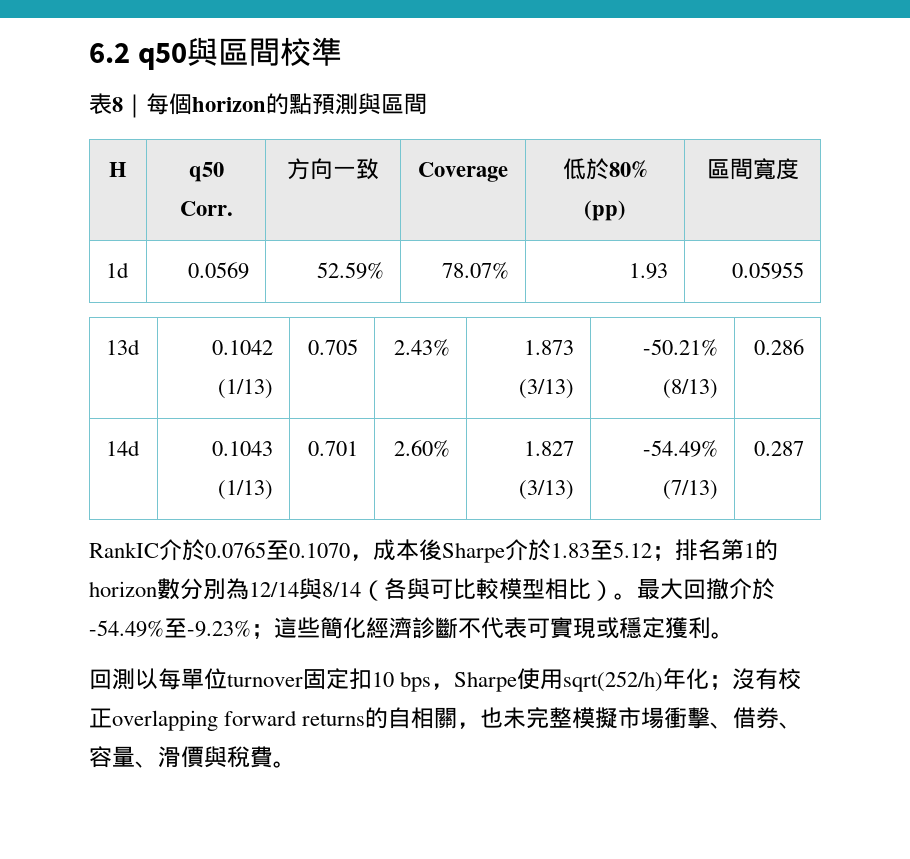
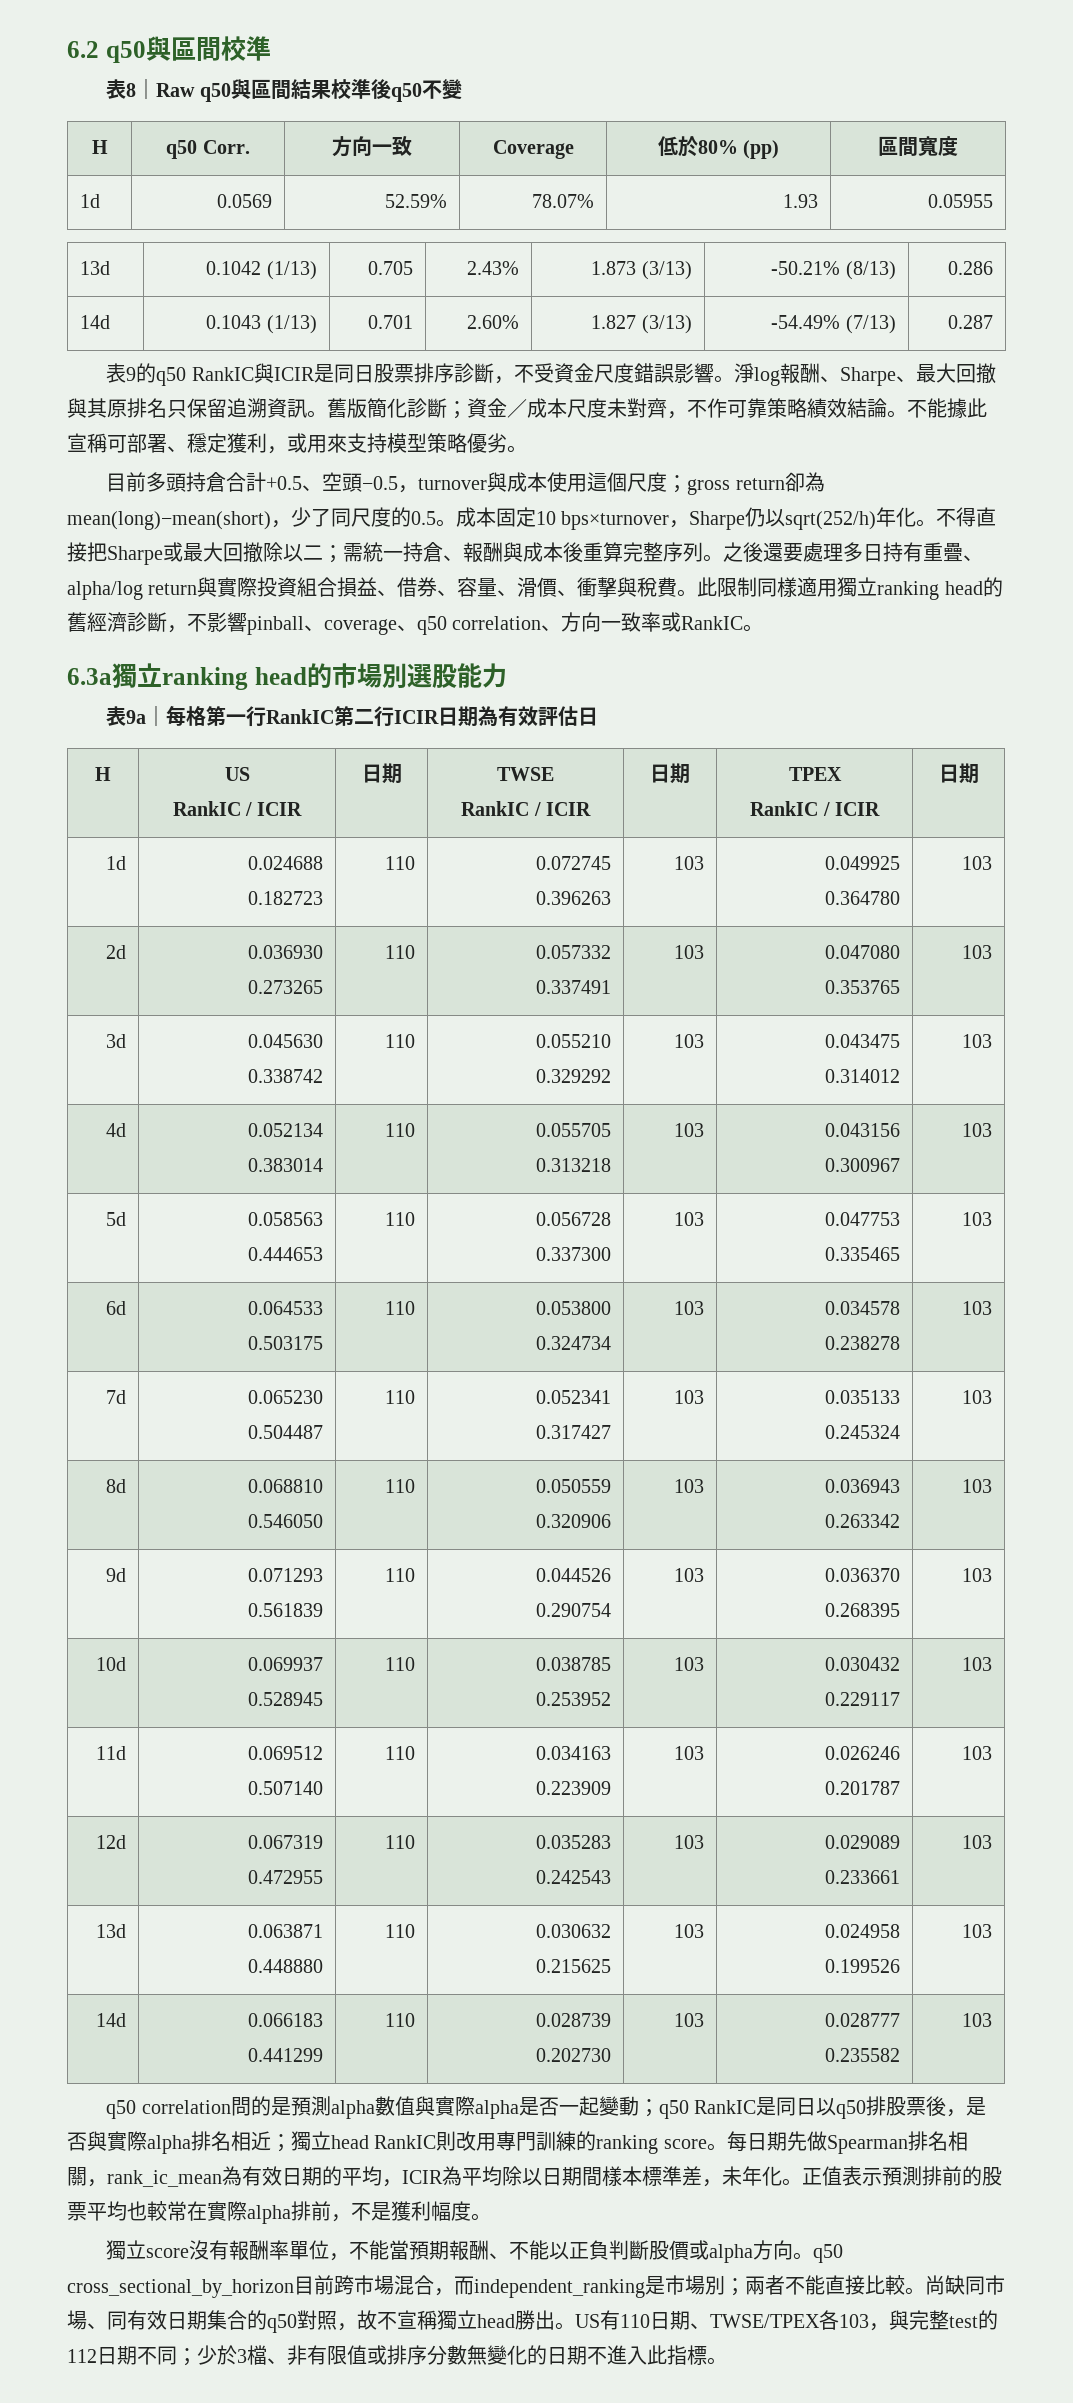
- 表8｜每個horizon的點預測與區間
+ 表8｜Raw q50與區間結果校準後q50不變
- RankIC介於0.0765至0.1070，成本後Sharpe介於1.83至5.12；排名第1的horizon數分別為12/14與8/14（各與可比較模型相比）。最大回撤介於-54.49%至-9.23%；這些簡化經濟診斷不代表可實現或穩定獲利。
- 回測以每單位turnover固定扣10 bps，Sharpe使用sqrt(252/h)年化；沒有校正overlapping forward returns的自相關，也未完整模擬市場衝擊、借券、容量、滑價與稅費。
+ 表9的q50 RankIC與ICIR是同日股票排序診斷，不受資金尺度錯誤影響。淨log報酬、Sharpe、最大回撤與其原排名只保留追溯資訊。舊版簡化診斷；資金／成本尺度未對齊，不作可靠策略績效結論。不能據此宣稱可部署、穩定獲利，或用來支持模型策略優劣。
+ 目前多頭持倉合計+0.5、空頭−0.5，turnover與成本使用這個尺度；gross return卻為mean(long)−mean(short)，少了同尺度的0.5。成本固定10 bps×turnover，Sharpe仍以sqrt(252/h)年化。不得直接把Sharpe或最大回撤除以二；需統一持倉、報酬與成本後重算完整序列。之後還要處理多日持有重疊、alpha/log return與實際投資組合損益、借券、容量、滑價、衝擊與稅費。
+ 此限制同樣適用獨立ranking head的舊經濟診斷，不影響pinball、coverage、q50 correlation、方向一致率或RankIC。
+ 6.3a獨立ranking head的市場別選股能力
+ 表9a｜每格第一行RankIC第二行ICIR日期為有效評估日
+ H | US
+ RankIC / ICIR | 日期 | TWSE
+ RankIC / ICIR | 日期 | TPEX
+ RankIC / ICIR | 日期
+ 1d | 0.024688
+ 0.182723 | 110 | 0.072745
+ 0.396263 | 103 | 0.049925
+ 0.364780 | 103
+ 2d | 0.036930
+ 0.273265 | 110 | 0.057332
+ 0.337491 | 103 | 0.047080
+ 0.353765 | 103
+ 3d | 0.045630
+ 0.338742 | 110 | 0.055210
+ 0.329292 | 103 | 0.043475
+ 0.314012 | 103
+ 4d | 0.052134
+ 0.383014 | 110 | 0.055705
+ 0.313218 | 103 | 0.043156
+ 0.300967 | 103
+ 5d | 0.058563
+ 0.444653 | 110 | 0.056728
+ 0.337300 | 103 | 0.047753
+ 0.335465 | 103
+ 6d | 0.064533
+ 0.503175 | 110 | 0.053800
+ 0.324734 | 103 | 0.034578
+ 0.238278 | 103
+ 7d | 0.065230
+ 0.504487 | 110 | 0.052341
+ 0.317427 | 103 | 0.035133
+ 0.245324 | 103
+ 8d | 0.068810
+ 0.546050 | 110 | 0.050559
+ 0.320906 | 103 | 0.036943
+ 0.263342 | 103
+ 9d | 0.071293
+ 0.561839 | 110 | 0.044526
+ 0.290754 | 103 | 0.036370
+ 0.268395 | 103
+ 10d | 0.069937
+ 0.528945 | 110 | 0.038785
+ 0.253952 | 103 | 0.030432
+ 0.229117 | 103
+ 11d | 0.069512
+ 0.507140 | 110 | 0.034163
+ 0.223909 | 103 | 0.026246
+ 0.201787 | 103
+ 12d | 0.067319
+ 0.472955 | 110 | 0.035283
+ 0.242543 | 103 | 0.029089
+ 0.233661 | 103
+ 13d | 0.063871
+ 0.448880 | 110 | 0.030632
+ 0.215625 | 103 | 0.024958
+ 0.199526 | 103
+ 14d | 0.066183
+ 0.441299 | 110 | 0.028739
+ 0.202730 | 103 | 0.028777
+ 0.235582 | 103
+ q50 correlation問的是預測alpha數值與實際alpha是否一起變動；q50 RankIC是同日以q50排股票後，是否與實際alpha排名相近；獨立head RankIC則改用專門訓練的ranking score。每日期先做Spearman排名相關，rank_ic_mean為有效日期的平均，ICIR為平均除以日期間樣本標準差，未年化。正值表示預測排前的股票平均也較常在實際alpha排前，不是獲利幅度。
+ 獨立score沒有報酬率單位，不能當預期報酬、不能以正負判斷股價或alpha方向。q50 cross_sectional_by_horizon目前跨市場混合，而independent_ranking是市場別；兩者不能直接比較。尚缺同市場、同有效日期集合的q50對照，故不宣稱獨立head勝出。US有110日期、TWSE/TPEX各103，與完整test的112日期不同；少於3檔、非有限值或排序分數無變化的日期不進入此指標。

